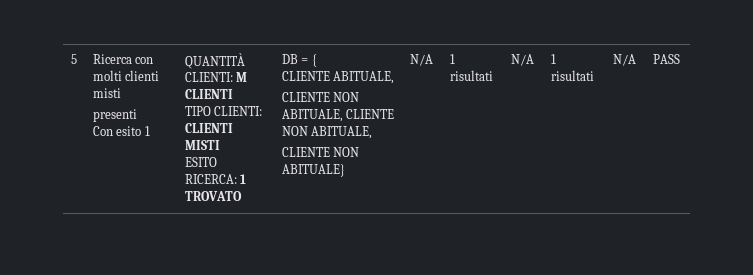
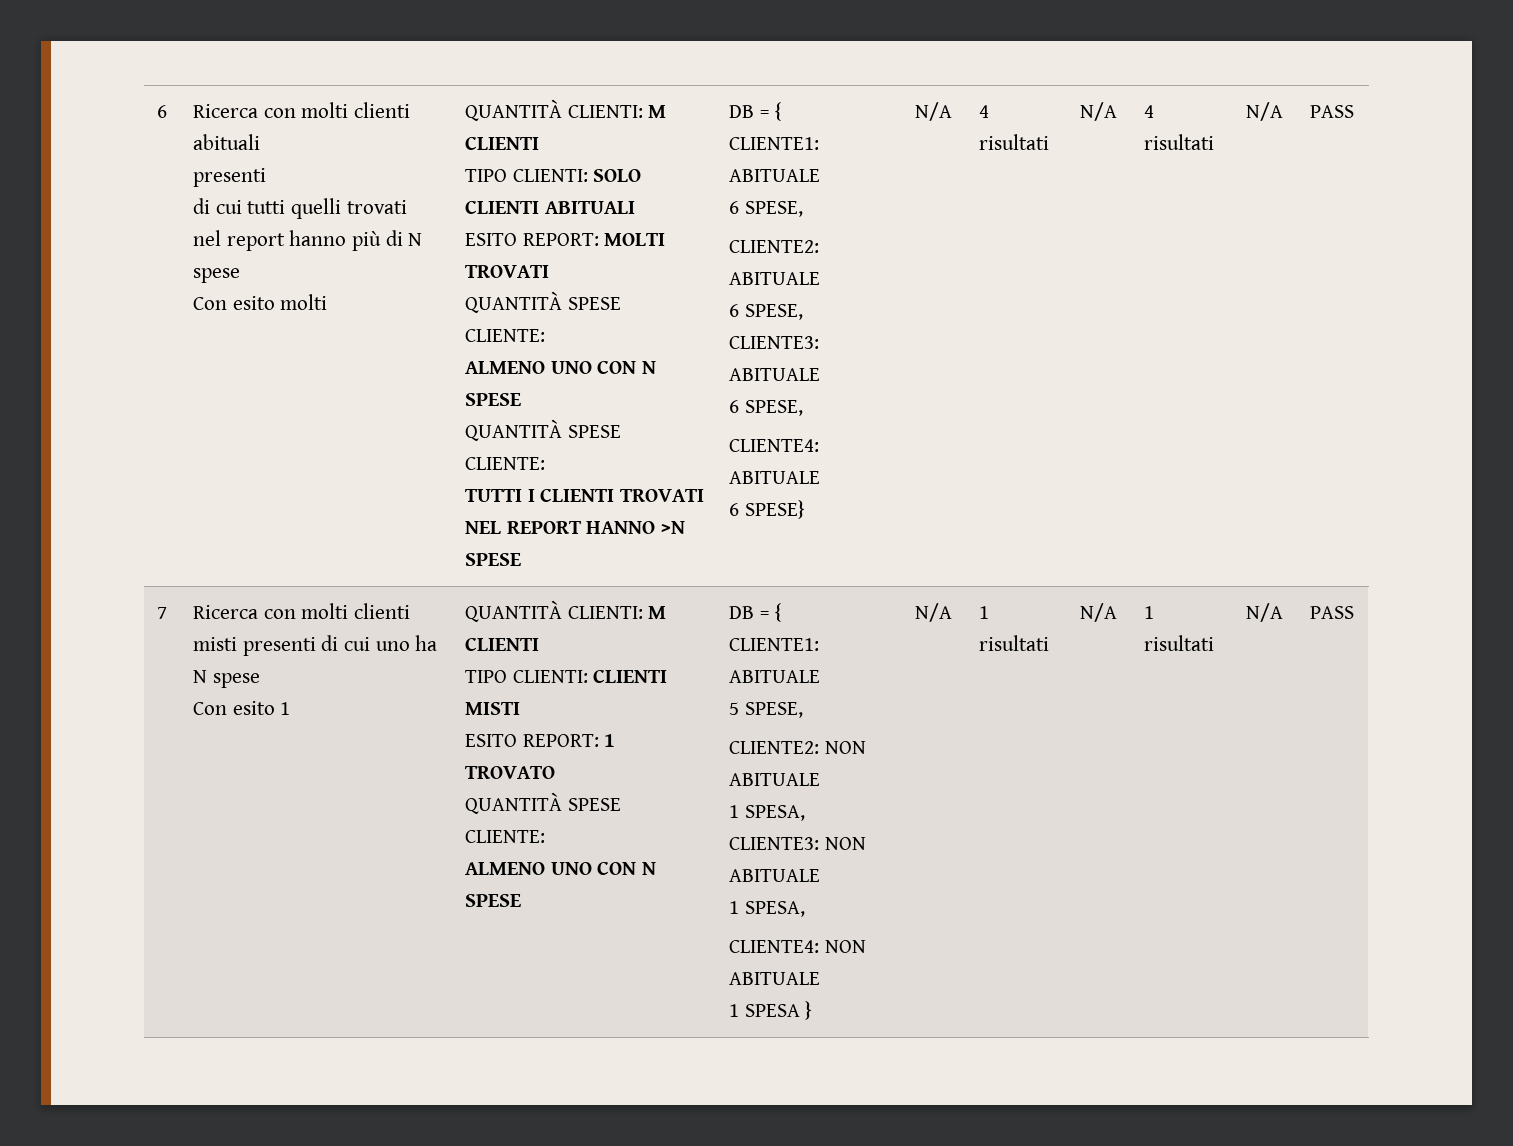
- 5
+ 6 | Ricerca con molti clienti abituali
+ presenti
+ di cui tutti quelli trovati nel report hanno più di N spese
+ Con esito molti | QUANTITÀ CLIENTI: M CLIENTI
+ TIPO CLIENTI: SOLO CLIENTI ABITUALI
+ ESITO REPORT: MOLTI TROVATI
+ QUANTITÀ SPESE CLIENTE:
+ ALMENO UNO CON N SPESE
+ QUANTITÀ SPESE CLIENTE:
+ TUTTI I CLIENTI TROVATI NEL REPORT HANNO >N SPESE | DB = {
+ CLIENTE1: ABITUALE
+ 6 SPESE,
+ CLIENTE2: ABITUALE
+ 6 SPESE, CLIENTE3: ABITUALE
+ 6 SPESE,
+ CLIENTE4: ABITUALE
+ 6 SPESE} | N/A | 4 risultati | N/A | 4 risultati | N/A | PASS
+ 7
- Ricerca con molti clienti misti
- presenti
+ Ricerca con molti clienti misti presenti di cui uno ha N spese
- ESITO RICERCA: 1 TROVATO | DB = {
- CLIENTE ABITUALE,
- CLIENTE NON ABITUALE, CLIENTE NON ABITUALE,
- CLIENTE NON ABITUALE}
+ ESITO REPORT: 1 TROVATO
+ QUANTITÀ SPESE CLIENTE:
+ ALMENO UNO CON N SPESE | DB = {
+ CLIENTE1: ABITUALE
+ 5 SPESE,
+ CLIENTE2: NON ABITUALE
+ 1 SPESA, CLIENTE3: NON ABITUALE
+ 1 SPESA,
+ CLIENTE4: NON ABITUALE
+ 1 SPESA }

